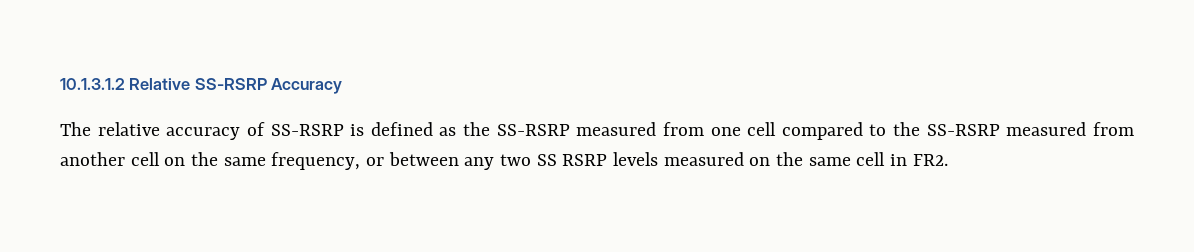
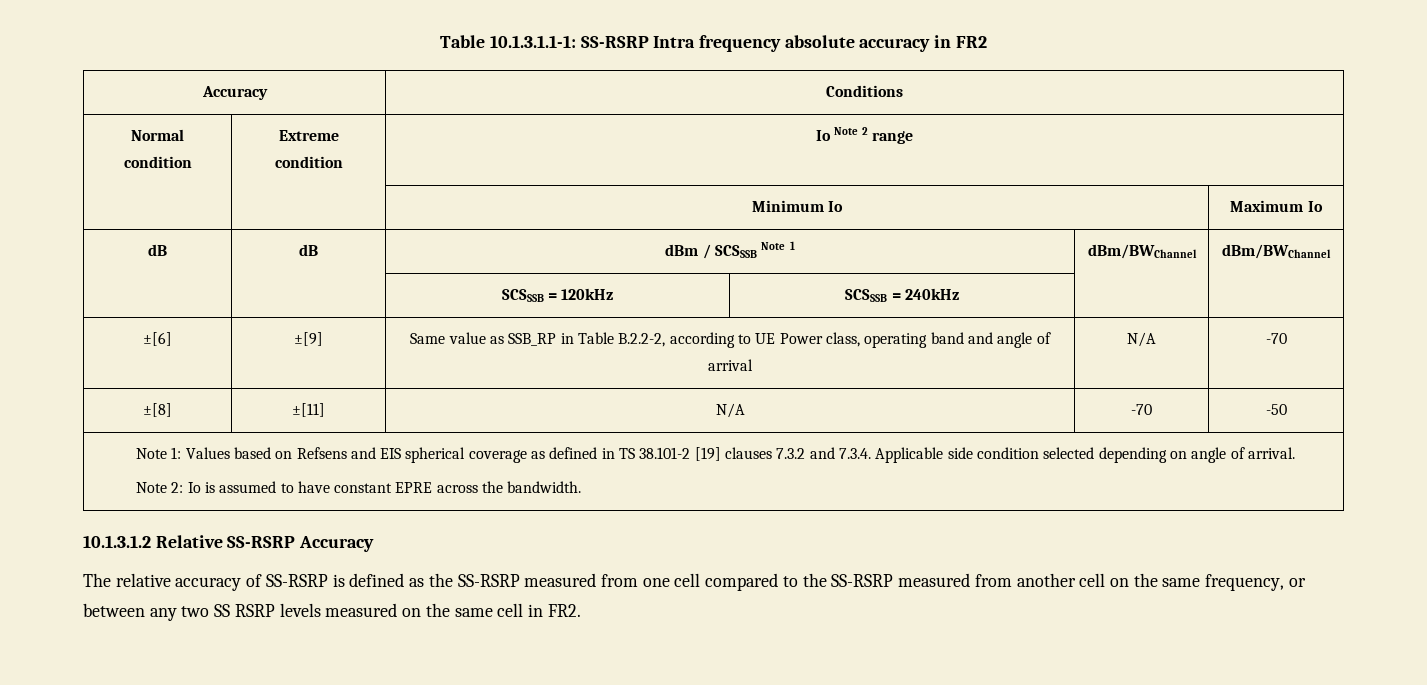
+ Table 10.1.3.1.1-1: SS-RSRP Intra frequency absolute accuracy in FR2
+ Accuracy | Conditions
+ Normal condition | Extreme condition | Io Note 2 range
+ | | Minimum Io | Maximum Io
+ dB | dB | dBm / SCSSSB Note 1 | dBm/BWChannel | dBm/BWChannel
+ | | SCSSSB = 120kHz | SCSSSB = 240kHz | |
+ ±[6] | ±[9] | Same value as SSB_RP in Table B.2.2-2, according to UE Power class, operating band and angle of arrival | N/A | -70
+ ±[8] | ±[11] | N/A | -70 | -50
+ Note 1: Values based on Refsens and EIS spherical coverage as defined in TS 38.101-2 [19] clauses 7.3.2 and 7.3.4. Applicable side condition selected depending on angle of arrival.
+ Note 2: Io is assumed to have constant EPRE across the bandwidth.

